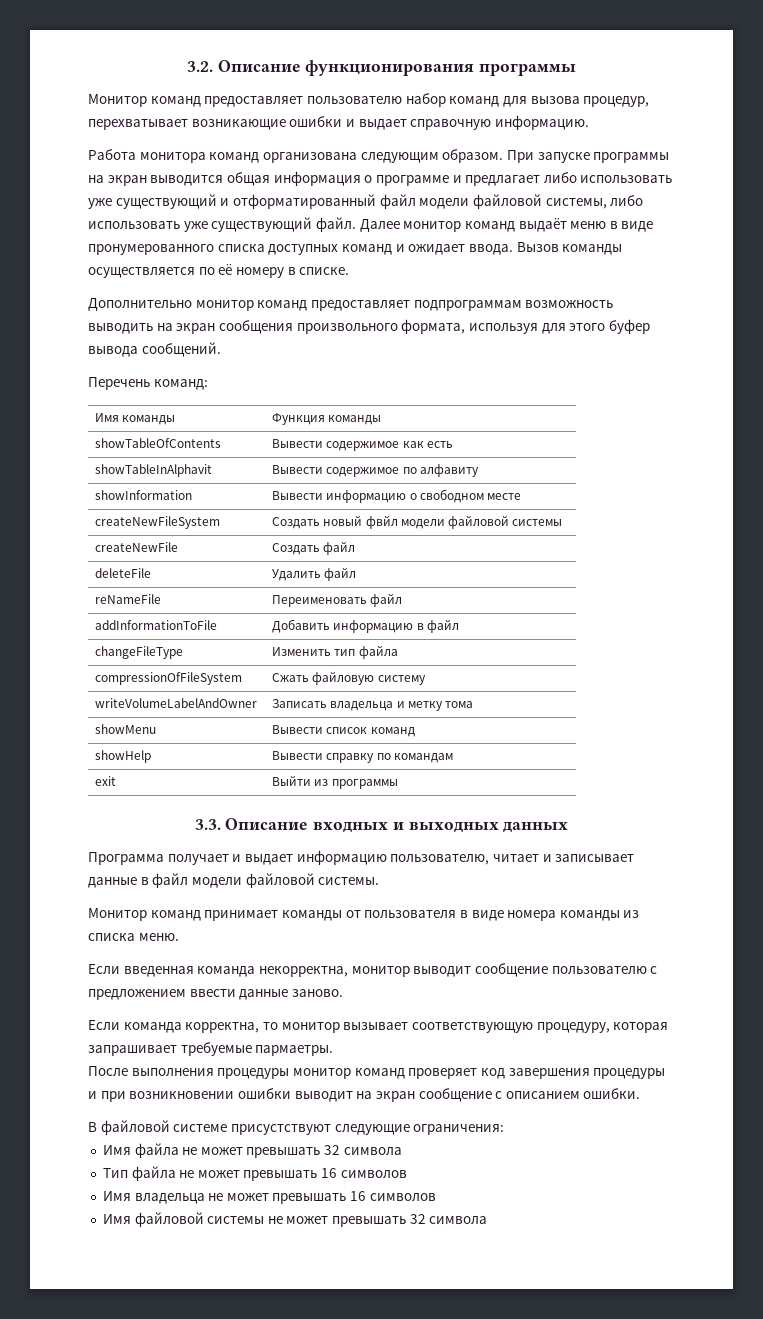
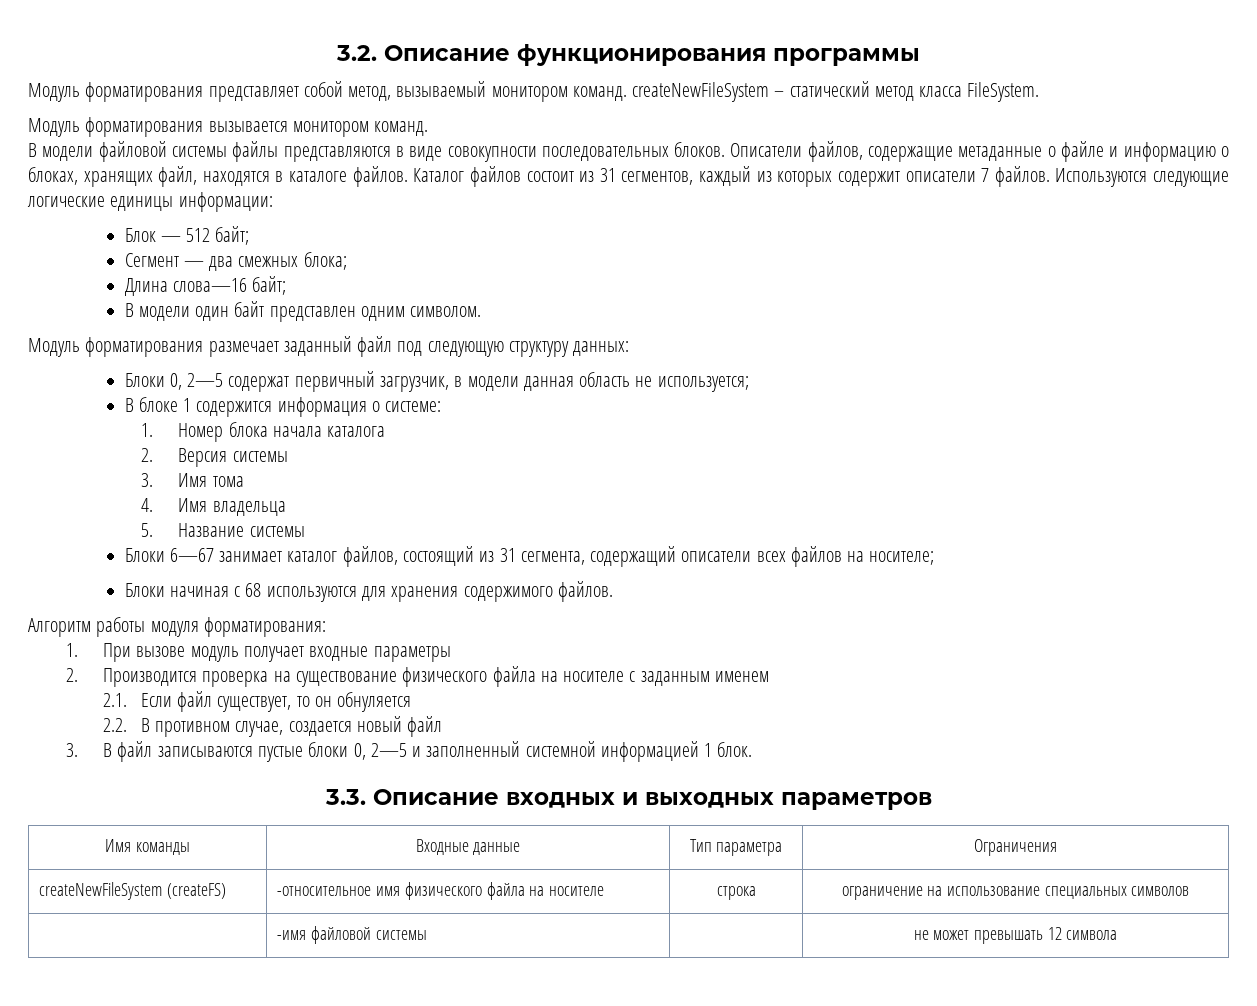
- Монитор команд предоставляет пользователю набор команд для вызова процедур, перехватывает возникающие ошибки и выдает справочную информацию.
- Работа монитора команд организована следующим образом. При запуске программы на экран выводится общая информация о программе и предлагает либо использовать уже существующий и отформатированный файл модели файловой системы, либо использовать уже существующий файл. Далее монитор команд выдаёт меню в виде пронумерованного списка доступных команд и ожидает ввода. Вызов команды осуществляется по её номеру в списке.
- Дополнительно монитор команд предоставляет подпрограммам возможность выводить на экран сообщения произвольного формата, используя для этого буфер вывода сообщений.
- Перечень команд:
- Имя команды | Функция команды
- showTableOfContents | Вывести содержимое как есть
- showTableInAlphavit | Вывести содержимое по алфавиту
- showInformation | Вывести информацию о свободном месте
- createNewFileSystem | Создать новый фвйл модели файловой системы
- createNewFile | Создать файл
- deleteFile | Удалить файл
- reNameFile | Переименовать файл
- addInformationToFile | Добавить информацию в файл
- changeFileType | Изменить тип файла
- compressionOfFileSystem | Сжать файловую систему
- writeVolumeLabelAndOwner | Записать владельца и метку тома
- showMenu | Вывести список команд
- showHelp | Вывести справку по командам
- exit | Выйти из программы
+ Модуль форматирования представляет собой метод, вызываемый монитором команд. createNewFileSystem – статический метод класса FileSystem.
+ Модуль форматирования вызывается монитором команд.
+ В модели файловой системы файлы представляются в виде совокупности последовательных блоков. Описатели файлов, содержащие метаданные о файле и информацию о блоках, хранящих файл, находятся в каталоге файлов. Каталог файлов состоит из 31 сегментов, каждый из которых содержит описатели 7 файлов. Используются следующие логические единицы информации:
+ Блок — 512 байт;
+ Сегмент — два смежных блока;
+ Длина слова—16 байт;
+ В модели один байт представлен одним символом.
+ Модуль форматирования размечает заданный файл под следующую структуру данных:
+ Блоки 0, 2—5 содержат первичный загрузчик, в модели данная область не используется;
+ В блоке 1 содержится информация о системе:
+ 1. Номер блока начала каталога
+ 2. Версия системы
+ 3. Имя тома
+ 4. Имя владельца
+ 5. Название системы
+ Блоки 6—67 занимает каталог файлов, состоящий из 31 сегмента, содержащий описатели всех файлов на носителе;
+ Блоки начиная с 68 используются для хранения содержимого файлов.
+ Алгоритм работы модуля форматирования:
+ 1. При вызове модуль получает входные параметры
+ 2. Производится проверка на существование физического файла на носителе с заданным именем
+ 2.1. Если файл существует, то он обнуляется
+ 2.2. В противном случае, создается новый файл
+ 3. В файл записываются пустые блоки 0, 2—5 и заполненный системной информацией 1 блок.
- 3.3. Описание входных и выходных данных
- Программа получает и выдает информацию пользователю, читает и записывает данные в файл модели файловой системы.
- Монитор команд принимает команды от пользователя в виде номера команды из списка меню.
- Если введенная команда некорректна, монитор выводит сообщение пользователю с предложением ввести данные заново.
- Если команда корректна, то монитор вызывает соответствующую процедуру, которая запрашивает требуемые пармаетры.
- После выполнения процедуры монитор команд проверяет код завершения процедуры и при возникновении ошибки выводит на экран сообщение с описанием ошибки.
- В файловой системе присустствуют следующие ограничения:
- Имя файла не может превышать 32 символа
- Тип файла не может превышать 16 символов
- Имя владельца не может превышать 16 символов
- Имя файловой системы не может превышать 32 символа
+ 3.3. Описание входных и выходных параметров
+ Имя команды | Входные данные | Тип параметра | Ограничения
+ createNewFileSystem (createFS) | -относительное имя физического файла на носителе | строка | ограничение на использование специальных символов
+ | -имя файловой системы | | не может превышать 12 символа

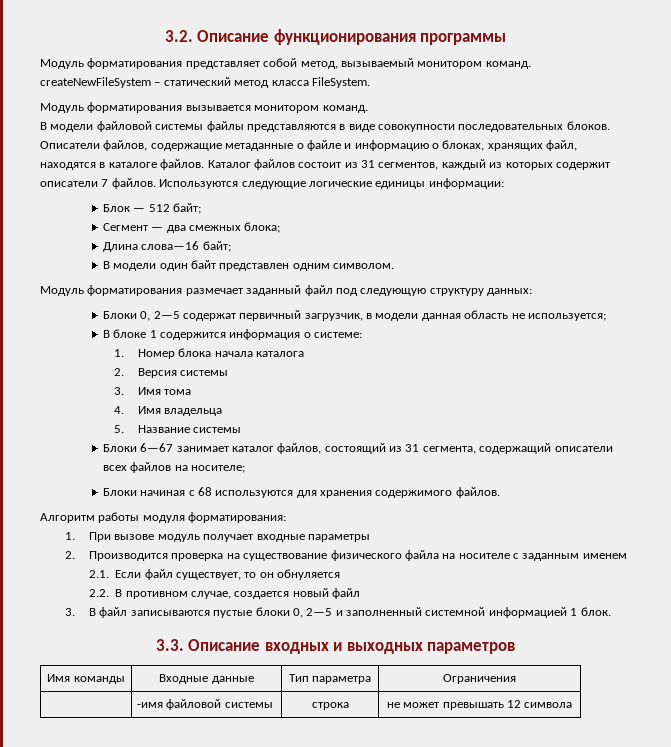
- createNewFileSystem (createFS) | -относительное имя физического файла на носителе | строка | ограничение на использование специальных символов
- | -имя файловой системы | | не может превышать 12 символа
+ | -имя файловой системы | строка | не может превышать 12 символа

